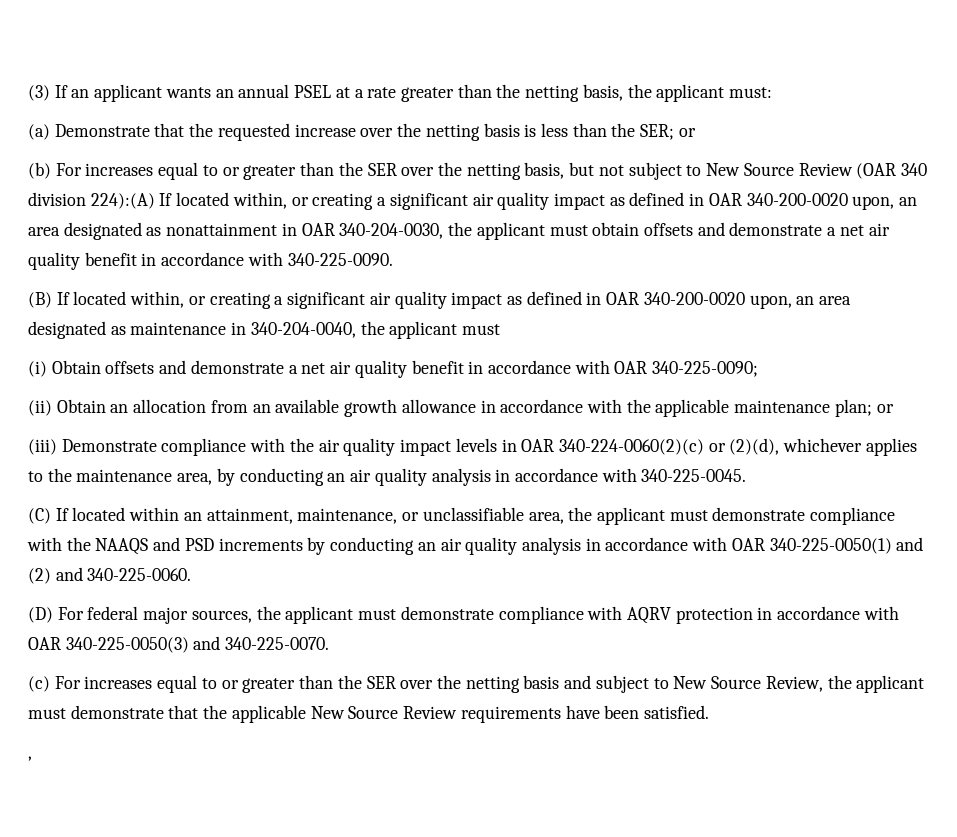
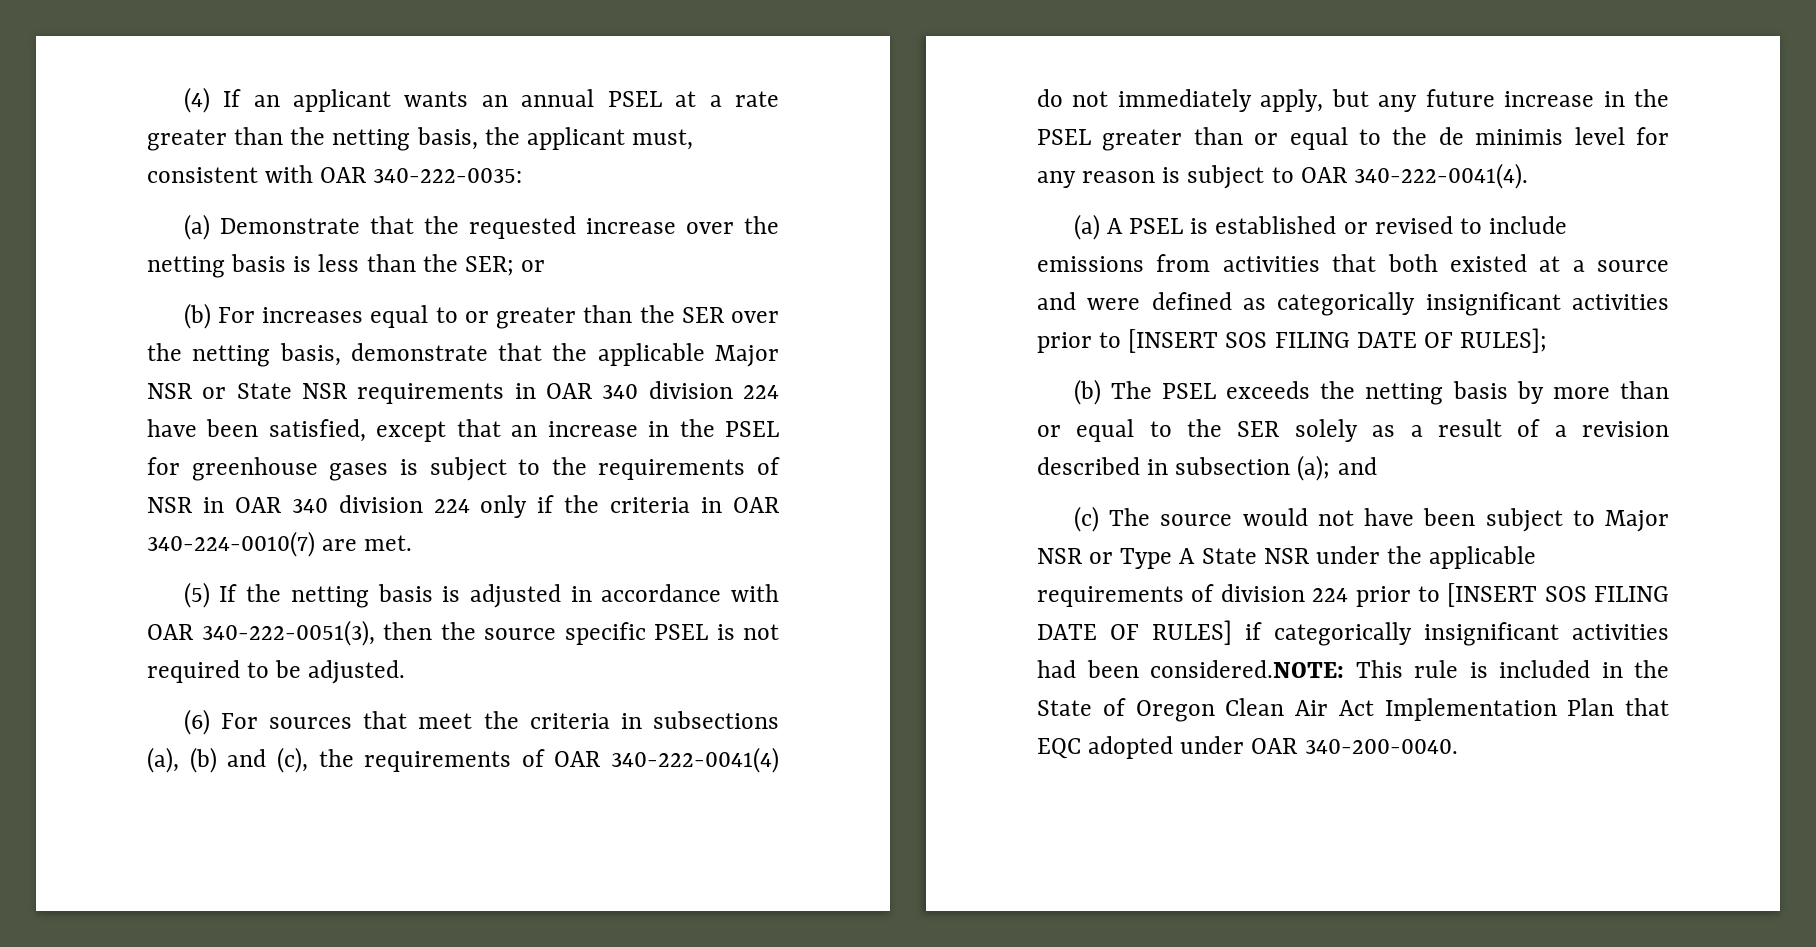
- (3) If an applicant wants an annual PSEL at a rate greater than the netting basis, the applicant must:
+ (4) If an applicant wants an annual PSEL at a rate greater than the netting basis, the applicant must, consistent with OAR 340-222-0035:
- (b) For increases equal to or greater than the SER over the netting basis, but not subject to New Source Review (OAR 340 division 224):(A) If located within, or creating a significant air quality impact as defined in OAR 340-200-0020 upon, an area designated as nonattainment in OAR 340-204-0030, the applicant must obtain offsets and demonstrate a net air quality benefit in accordance with 340-225-0090.
- (B) If located within, or creating a significant air quality impact as defined in OAR 340-200-0020 upon, an area designated as maintenance in 340-204-0040, the applicant must
- (i) Obtain offsets and demonstrate a net air quality benefit in accordance with OAR 340-225-0090;
- (ii) Obtain an allocation from an available growth allowance in accordance with the applicable maintenance plan; or
- (iii) Demonstrate compliance with the air quality impact levels in OAR 340-224-0060(2)(c) or (2)(d), whichever applies to the maintenance area, by conducting an air quality analysis in accordance with 340-225-0045.
- (C) If located within an attainment, maintenance, or unclassifiable area, the applicant must demonstrate compliance with the NAAQS and PSD increments by conducting an air quality analysis in accordance with OAR 340-225-0050(1) and (2) and 340-225-0060.
- (D) For federal major sources, the applicant must demonstrate compliance with AQRV protection in accordance with OAR 340-225-0050(3) and 340-225-0070.
- (c) For increases equal to or greater than the SER over the netting basis and subject to New Source Review, the applicant must demonstrate that the applicable New Source Review requirements have been satisfied.
- ,
+ (b) For increases equal to or greater than the SER over the netting basis, demonstrate that the applicable Major NSR or State NSR requirements in OAR 340 division 224 have been satisfied, except that an increase in the PSEL for greenhouse gases is subject to the requirements of NSR in OAR 340 division 224 only if the criteria in OAR 340-224-0010(7) are met.
+ (5) If the netting basis is adjusted in accordance with OAR 340-222-0051(3), then the source specific PSEL is not required to be adjusted.
+ (6) For sources that meet the criteria in subsections (a), (b) and (c), the requirements of OAR 340-222-0041(4) do not immediately apply, but any future increase in the PSEL greater than or equal to the de minimis level for any reason is subject to OAR 340-222-0041(4).
+ (a) A PSEL is established or revised to include emissions from activities that both existed at a source and were defined as categorically insignificant activities prior to [INSERT SOS FILING DATE OF RULES];
+ (b) The PSEL exceeds the netting basis by more than or equal to the SER solely as a result of a revision described in subsection (a); and
+ (c) The source would not have been subject to Major NSR or Type A State NSR under the applicable requirements of division 224 prior to [INSERT SOS FILING DATE OF RULES] if categorically insignificant activities had been considered.NOTE: This rule is included in the State of Oregon Clean Air Act Implementation Plan that EQC adopted under OAR 340-200-0040.

